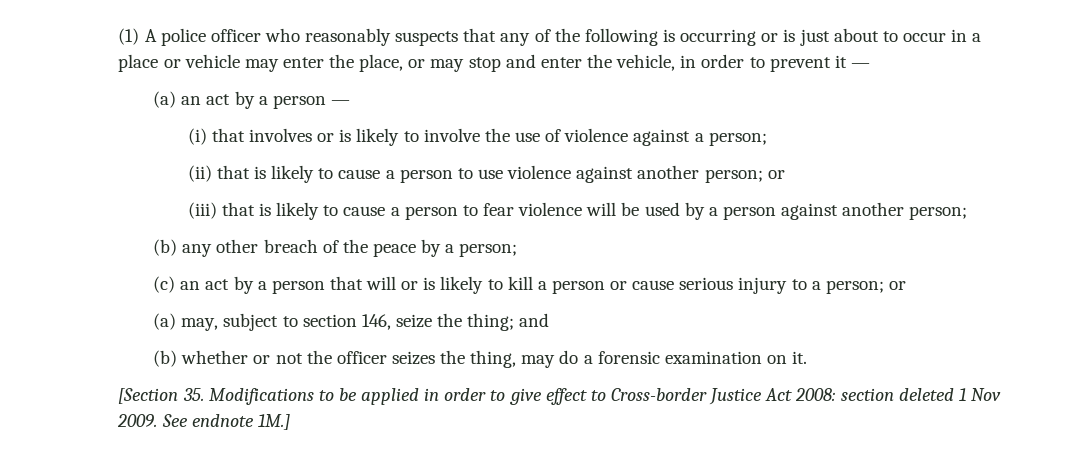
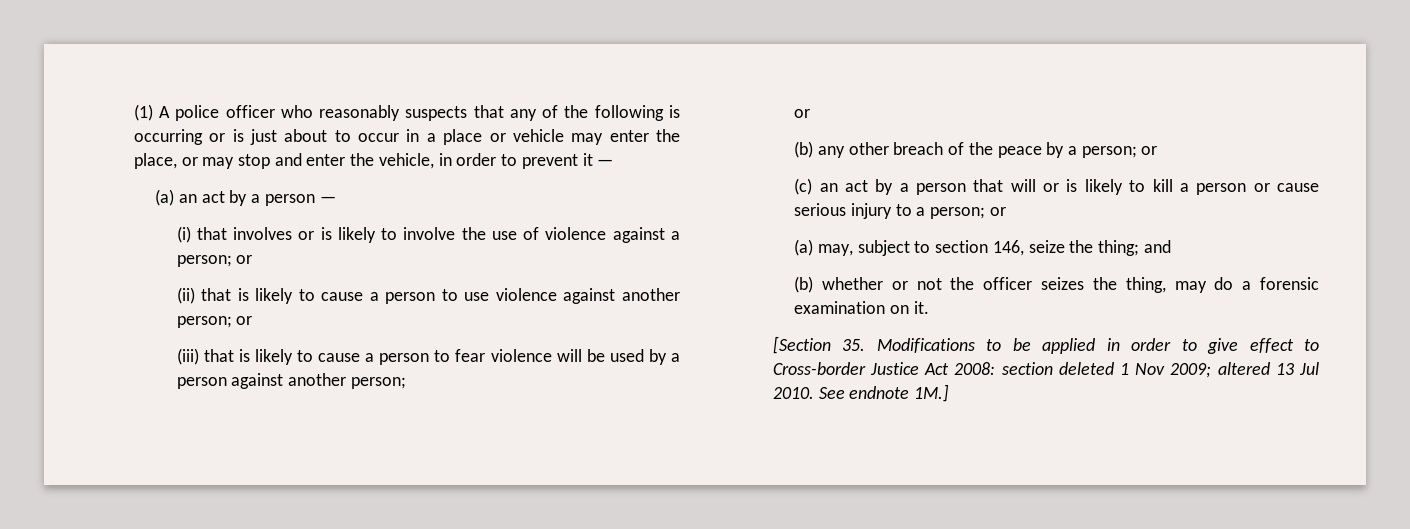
- (i) that involves or is likely to involve the use of violence against a person;
+ (i) that involves or is likely to involve the use of violence against a person; or
  (iii) that is likely to cause a person to fear violence will be used by a person against another person;
+ or
- (b) any other breach of the peace by a person;
+ (b) any other breach of the peace by a person; or
- [Section 35. Modifications to be applied in order to give effect to Cross-border Justice Act 2008: section deleted 1 Nov 2009.
+ [Section 35. Modifications to be applied in order to give effect to Cross-border Justice Act 2008: section deleted 1 Nov 2009; altered 13 Jul 2010.

